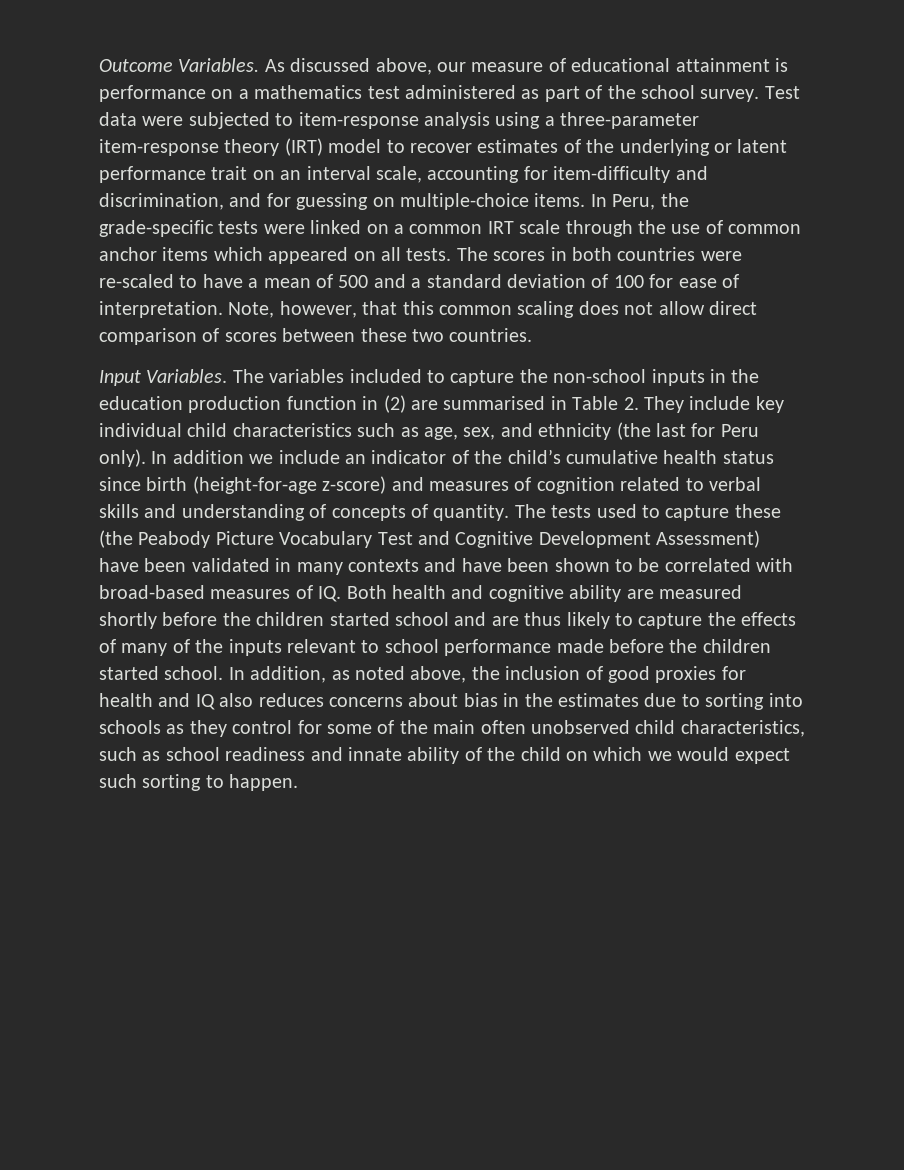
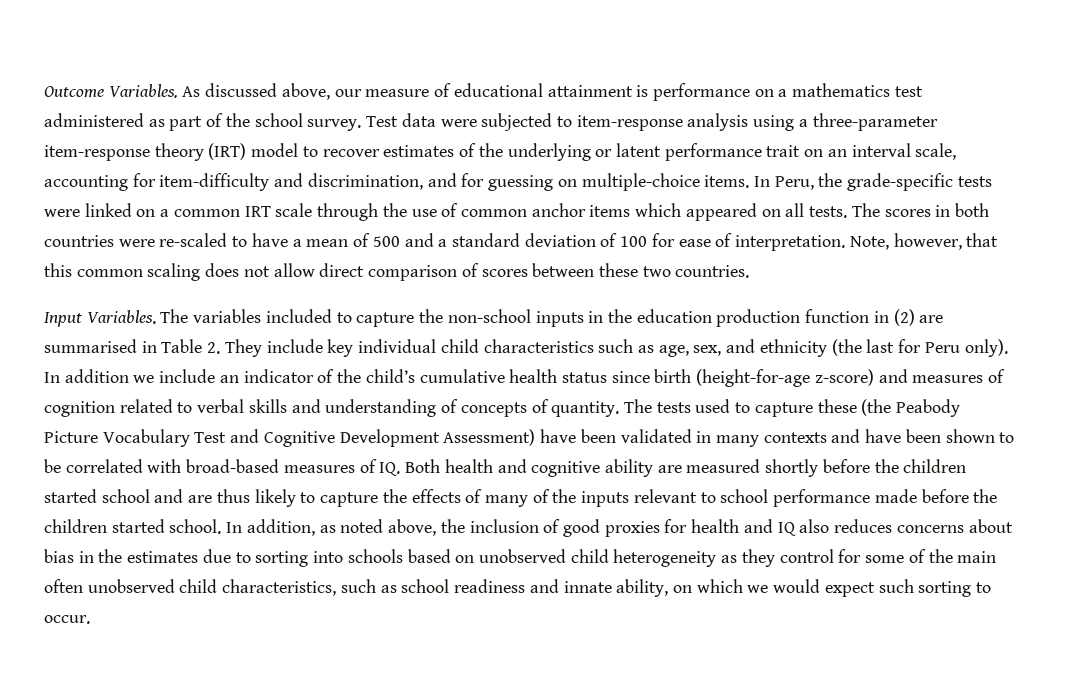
- In addition, as noted above, the inclusion of good proxies for health and IQ also reduces concerns about bias in the estimates due to sorting into schools as they control for some of the main often unobserved child characteristics, such as school readiness and innate ability of the child on which we would expect such sorting to happen.
+ In addition, as noted above, the inclusion of good proxies for health and IQ also reduces concerns about bias in the estimates due to sorting into schools based on unobserved child heterogeneity as they control for some of the main often unobserved child characteristics, such as school readiness and innate ability, on which we would expect such sorting to occur.

